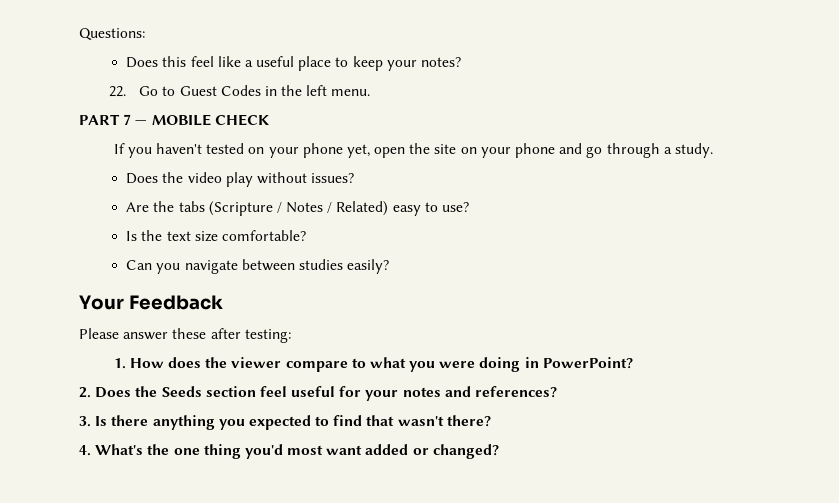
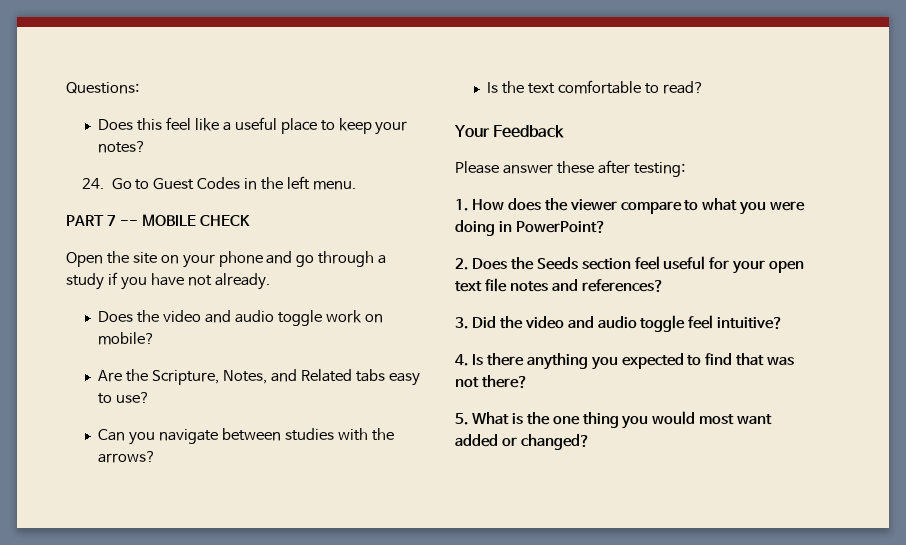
- 22. Go to Guest Codes in the left menu.
+ 24. Go to Guest Codes in the left menu.
- PART 7 — MOBILE CHECK
+ PART 7 -- MOBILE CHECK
- If you haven't tested on your phone yet, open the site on your phone and go through a study.
- Does the video play without issues?
- Are the tabs (Scripture / Notes / Related) easy to use?
- Is the text size comfortable?
+ Open the site on your phone and go through a study if you have not already.
+ Does the video and audio toggle work on mobile?
+ Are the Scripture, Notes, and Related tabs easy to use?
- Can you navigate between studies easily?
+ Can you navigate between studies with the arrows?
+ Is the text comfortable to read?
- 2. Does the Seeds section feel useful for your notes and references?
+ 2. Does the Seeds section feel useful for your open text file notes and references?
- 3. Is there anything you expected to find that wasn't there?
+ 3. Did the video and audio toggle feel intuitive?
+ 4. Is there anything you expected to find that was not there?
- 4. What's the one thing you'd most want added or changed?
+ 5. What is the one thing you would most want added or changed?

